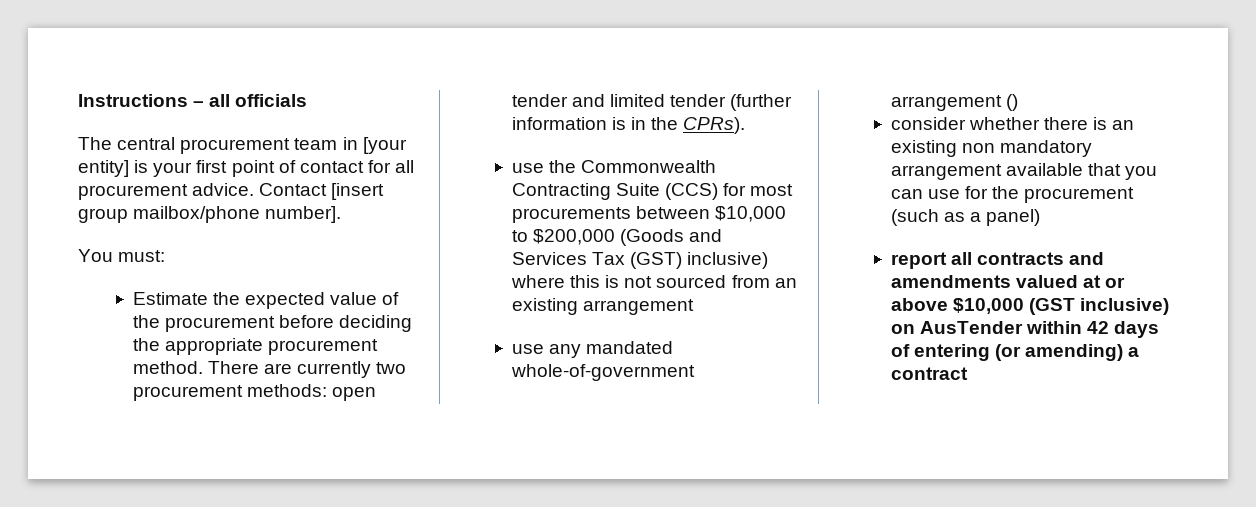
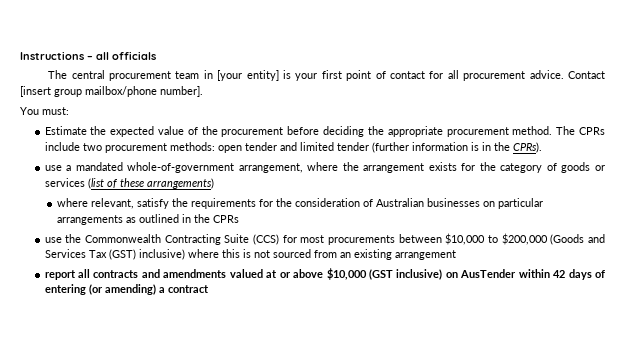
- There are currently two procurement methods: open tender and limited tender (further information is in the CPRs).
+ The CPRs include two procurement methods: open tender and limited tender (further information is in the CPRs).
+ use a mandated whole-of-government arrangement, where the arrangement exists for the category of goods or services (list of these arrangements)
+ where relevant, satisfy the requirements for the consideration of Australian businesses on particular arrangements as outlined in the CPRs
- use any mandated whole-of-government arrangement ()
- consider whether there is an existing non mandatory arrangement available that you can use for the procurement (such as a panel)

